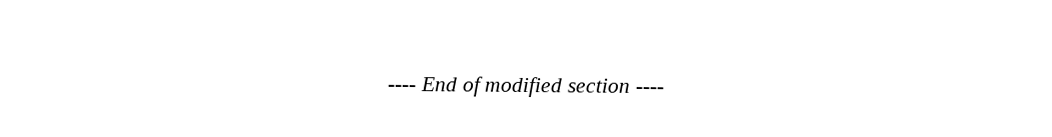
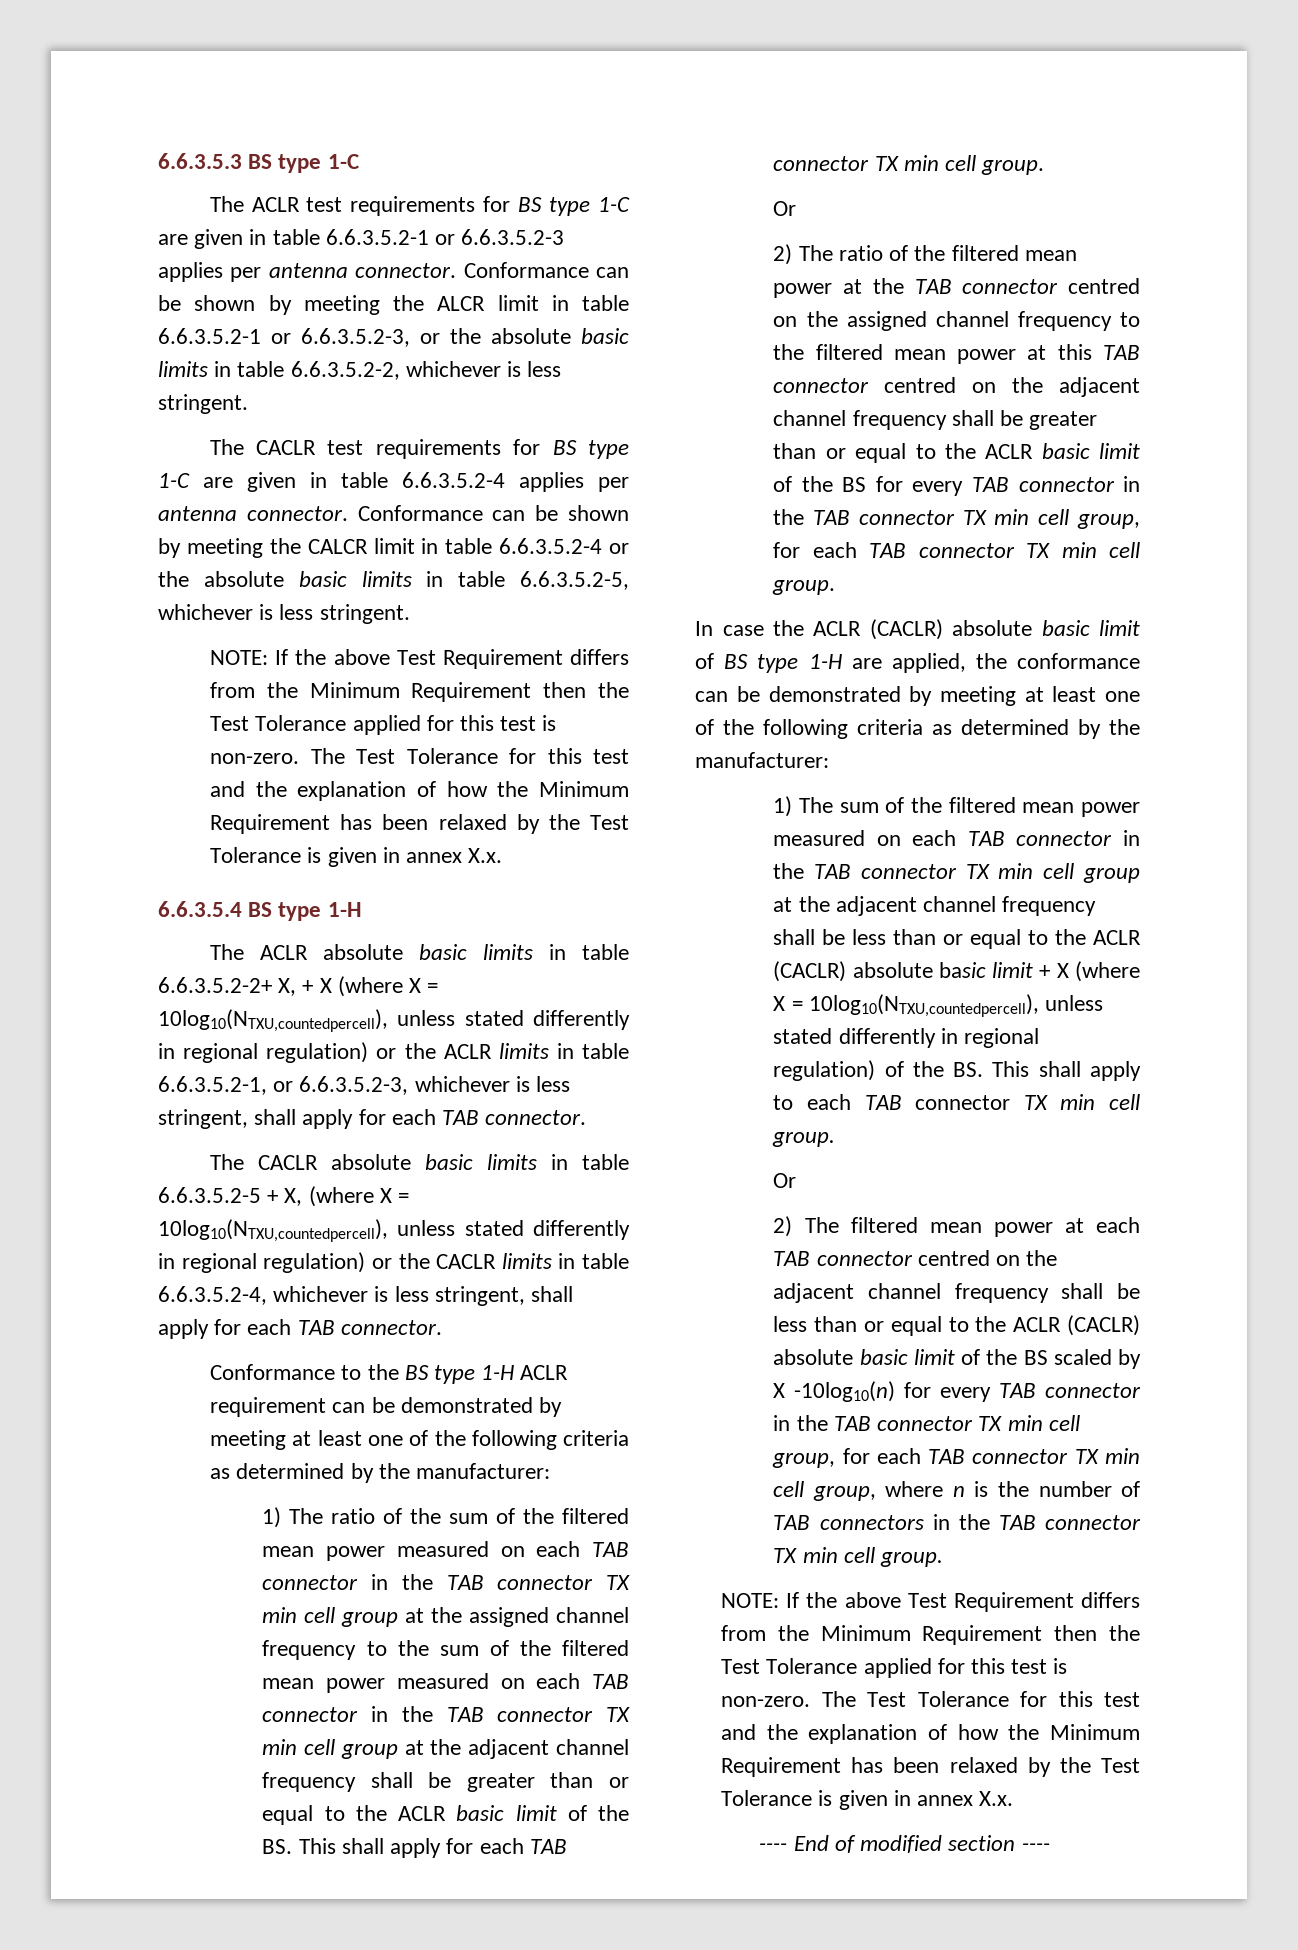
+ 6.6.3.5.3 BS type 1-C
+ The ACLR test requirements for BS type 1-C are given in table 6.6.3.5.2-1 or 6.6.3.5.2-3 applies per antenna connector. Conformance can be shown by meeting the ALCR limit in table 6.6.3.5.2-1 or 6.6.3.5.2-3, or the absolute basic limits in table 6.6.3.5.2-2, whichever is less stringent.
+ The CACLR test requirements for BS type 1-C are given in table 6.6.3.5.2-4 applies per antenna connector. Conformance can be shown by meeting the CALCR limit in table 6.6.3.5.2-4 or the absolute basic limits in table 6.6.3.5.2-5, whichever is less stringent.
+ NOTE: If the above Test Requirement differs from the Minimum Requirement then the Test Tolerance applied for this test is non-zero. The Test Tolerance for this test and the explanation of how the Minimum Requirement has been relaxed by the Test Tolerance is given in annex X.x.
+ 6.6.3.5.4 BS type 1-H
+ The ACLR absolute basic limits in table 6.6.3.5.2-2+ X, + X (where X = 10log10(NTXU,countedpercell), unless stated differently in regional regulation) or the ACLR limits in table 6.6.3.5.2-1, or 6.6.3.5.2-3, whichever is less stringent, shall apply for each TAB connector.
+ The CACLR absolute basic limits in table 6.6.3.5.2-5 + X, (where X = 10log10(NTXU,countedpercell), unless stated differently in regional regulation) or the CACLR limits in table 6.6.3.5.2-4, whichever is less stringent, shall apply for each TAB connector.
+ Conformance to the BS type 1-H ACLR requirement can be demonstrated by meeting at least one of the following criteria as determined by the manufacturer:
+ 1) The ratio of the sum of the filtered mean power measured on each TAB connector in the TAB connector TX min cell group at the assigned channel frequency to the sum of the filtered mean power measured on each TAB connector in the TAB connector TX min cell group at the adjacent channel frequency shall be greater than or equal to the ACLR basic limit of the BS. This shall apply for each TAB connector TX min cell group.
+ Or
+ 2) The ratio of the filtered mean power at the TAB connector centred on the assigned channel frequency to the filtered mean power at this TAB connector centred on the adjacent channel frequency shall be greater than or equal to the ACLR basic limit of the BS for every TAB connector in the TAB connector TX min cell group, for each TAB connector TX min cell group.
+ In case the ACLR (CACLR) absolute basic limit of BS type 1-H are applied, the conformance can be demonstrated by meeting at least one of the following criteria as determined by the manufacturer:
+ 1) The sum of the filtered mean power measured on each TAB connector in the TAB connector TX min cell group at the adjacent channel frequency shall be less than or equal to the ACLR (CACLR) absolute basic limit + X (where X = 10log10(NTXU,countedpercell), unless stated differently in regional regulation) of the BS. This shall apply to each TAB connector TX min cell group.
+ Or
+ 2) The filtered mean power at each TAB connector centred on the adjacent channel frequency shall be less than or equal to the ACLR (CACLR) absolute basic limit of the BS scaled by X -10log10(n) for every TAB connector in the TAB connector TX min cell group, for each TAB connector TX min cell group, where n is the number of TAB connectors in the TAB connector TX min cell group.
+ NOTE: If the above Test Requirement differs from the Minimum Requirement then the Test Tolerance applied for this test is non-zero. The Test Tolerance for this test and the explanation of how the Minimum Requirement has been relaxed by the Test Tolerance is given in annex X.x.

